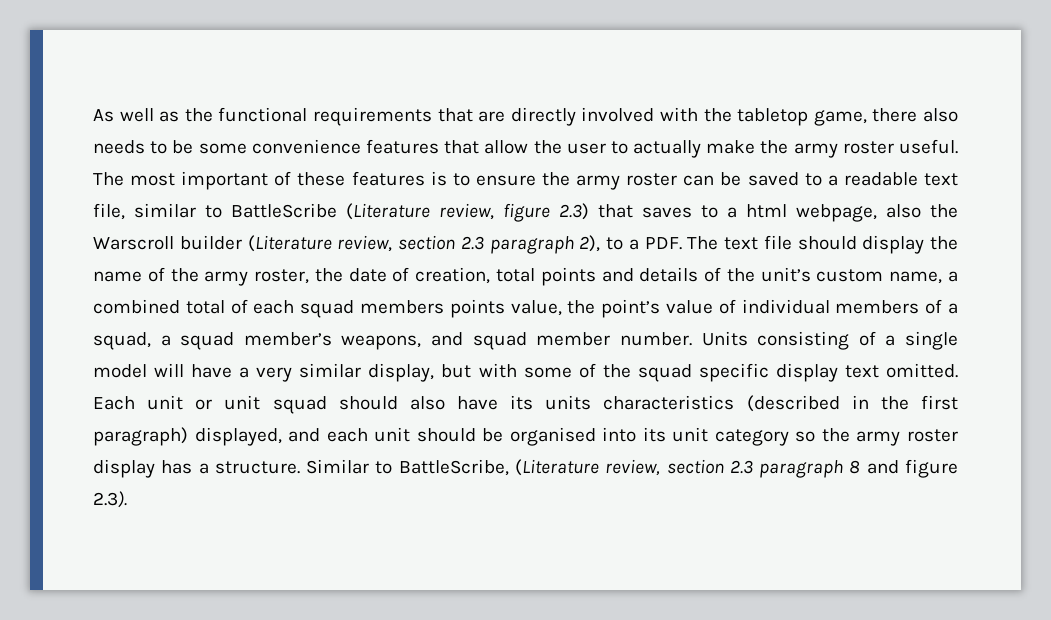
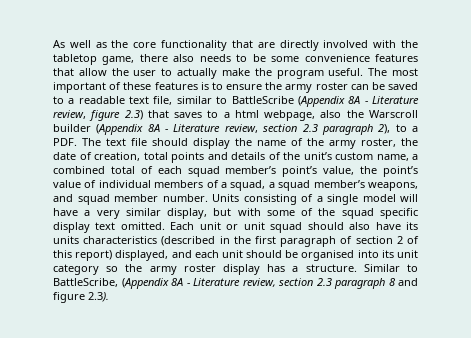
- As well as the functional requirements that are directly involved with the tabletop game, there also needs to be some convenience features that allow the user to actually make the army roster useful.
+ As well as the core functionality that are directly involved with the tabletop game, there also needs to be some convenience features that allow the user to actually make the program useful.
- The most important of these features is to ensure the army roster can be saved to a readable text file, similar to BattleScribe (Literature review, figure 2.3) that saves to a html webpage, also the Warscroll builder (Literature review, section 2.3 paragraph 2), to a PDF. The text file should display the name of the army roster, the date of creation, total points and details of the unit’s custom name, a combined total of each squad members points value, the point’s value of individual members of a squad, a squad member’s weapons, and squad member number.
+ The most important of these features is to ensure the army roster can be saved to a readable text file, similar to BattleScribe (Appendix 8A - Literature review, figure 2.3) that saves to a html webpage, also the Warscroll builder (Appendix 8A - Literature review, section 2.3 paragraph 2), to a PDF. The text file should display the name of the army roster, the date of creation, total points and details of the unit’s custom name, a combined total of each squad member’s point’s value, the point’s value of individual members of a squad, a squad member’s weapons, and squad member number.
- Each unit or unit squad should also have its units characteristics (described in the first paragraph) displayed, and each unit should be organised into its unit category so the army roster display has a structure.
+ Each unit or unit squad should also have its units characteristics (described in the first paragraph of section 2 of this report) displayed, and each unit should be organised into its unit category so the army roster display has a structure.
- Similar to BattleScribe, (Literature review, section 2.3 paragraph 8 and figure 2.3).
+ Similar to BattleScribe, (Appendix 8A - Literature review, section 2.3 paragraph 8 and figure 2.3).

